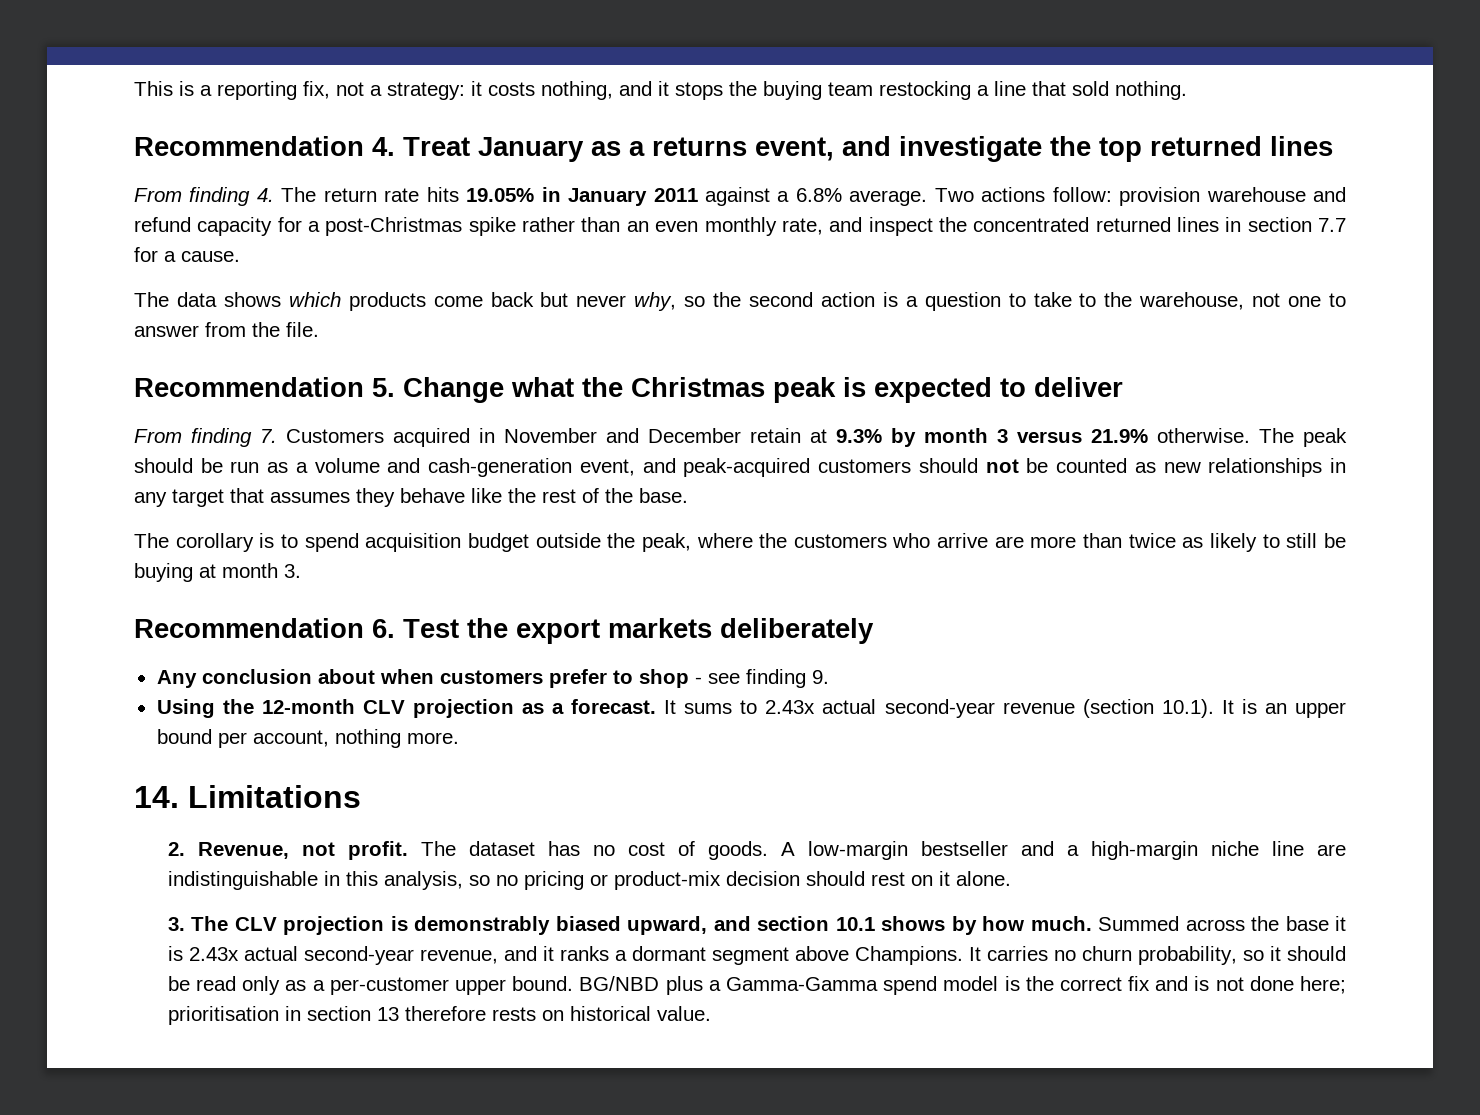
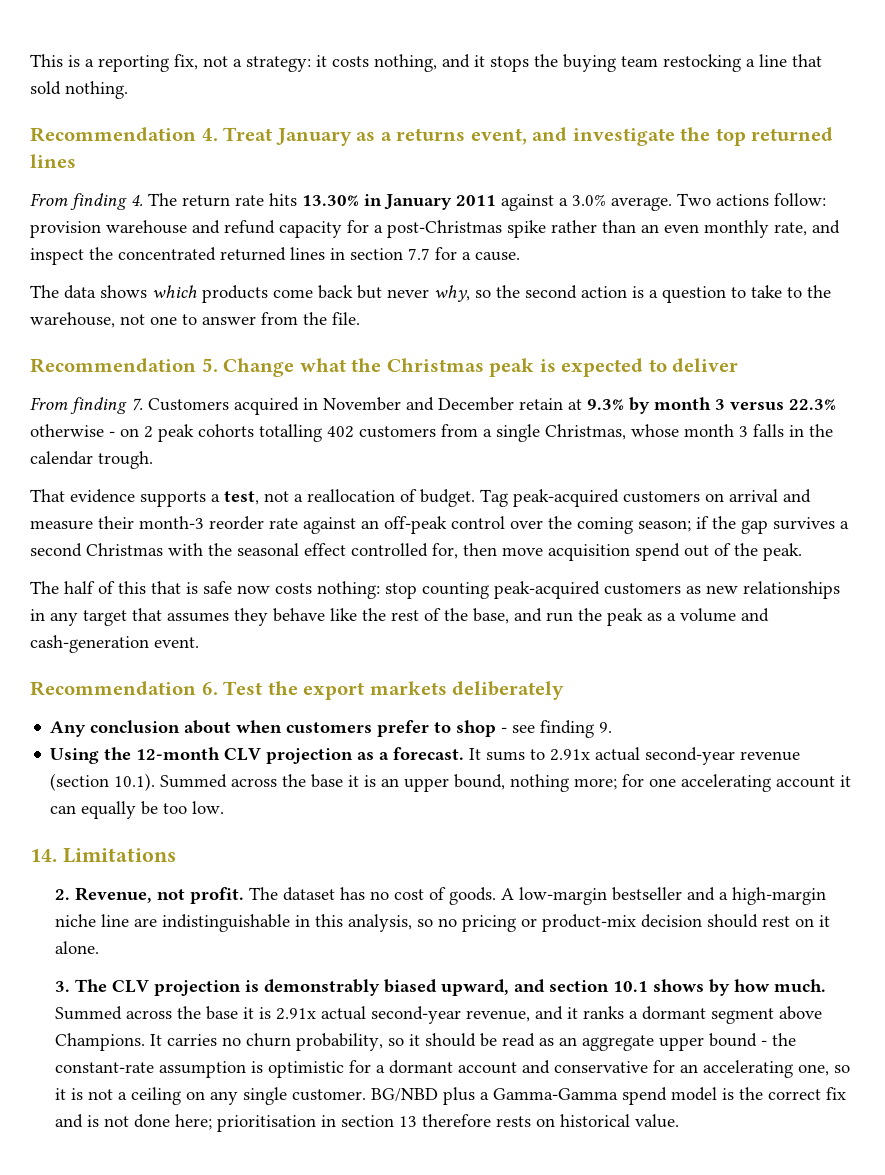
- From finding 4. The return rate hits 19.05% in January 2011 against a 6.8% average.
+ From finding 4. The return rate hits 13.30% in January 2011 against a 3.0% average.
- From finding 7. Customers acquired in November and December retain at 9.3% by month 3 versus 21.9% otherwise. The peak should be run as a volume and cash-generation event, and peak-acquired customers should not be counted as new relationships in any target that assumes they behave like the rest of the base.
- The corollary is to spend acquisition budget outside the peak, where the customers who arrive are more than twice as likely to still be buying at month 3.
+ From finding 7. Customers acquired in November and December retain at 9.3% by month 3 versus 22.3% otherwise - on 2 peak cohorts totalling 402 customers from a single Christmas, whose month 3 falls in the calendar trough.
+ That evidence supports a test, not a reallocation of budget. Tag peak-acquired customers on arrival and measure their month-3 reorder rate against an off-peak control over the coming season; if the gap survives a second Christmas with the seasonal effect controlled for, then move acquisition spend out of the peak.
+ The half of this that is safe now costs nothing: stop counting peak-acquired customers as new relationships in any target that assumes they behave like the rest of the base, and run the peak as a volume and cash-generation event.
- It sums to 2.43x actual second-year revenue (section 10.1). It is an upper bound per account, nothing more.
+ It sums to 2.91x actual second-year revenue (section 10.1). Summed across the base it is an upper bound, nothing more; for one accelerating account it can equally be too low.
- Summed across the base it is 2.43x actual second-year revenue, and it ranks a dormant segment above Champions.
+ Summed across the base it is 2.91x actual second-year revenue, and it ranks a dormant segment above Champions.
- It carries no churn probability, so it should be read only as a per-customer upper bound.
+ It carries no churn probability, so it should be read as an aggregate upper bound - the constant-rate assumption is optimistic for a dormant account and conservative for an accelerating one, so it is not a ceiling on any single customer.

